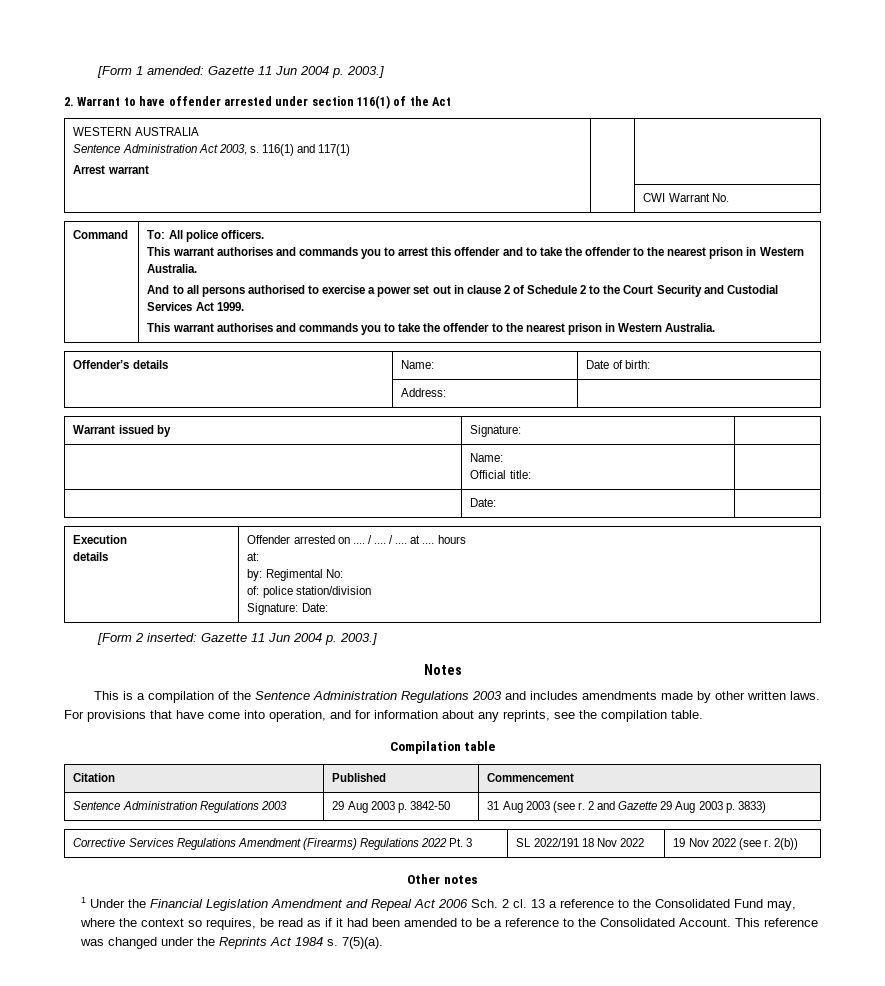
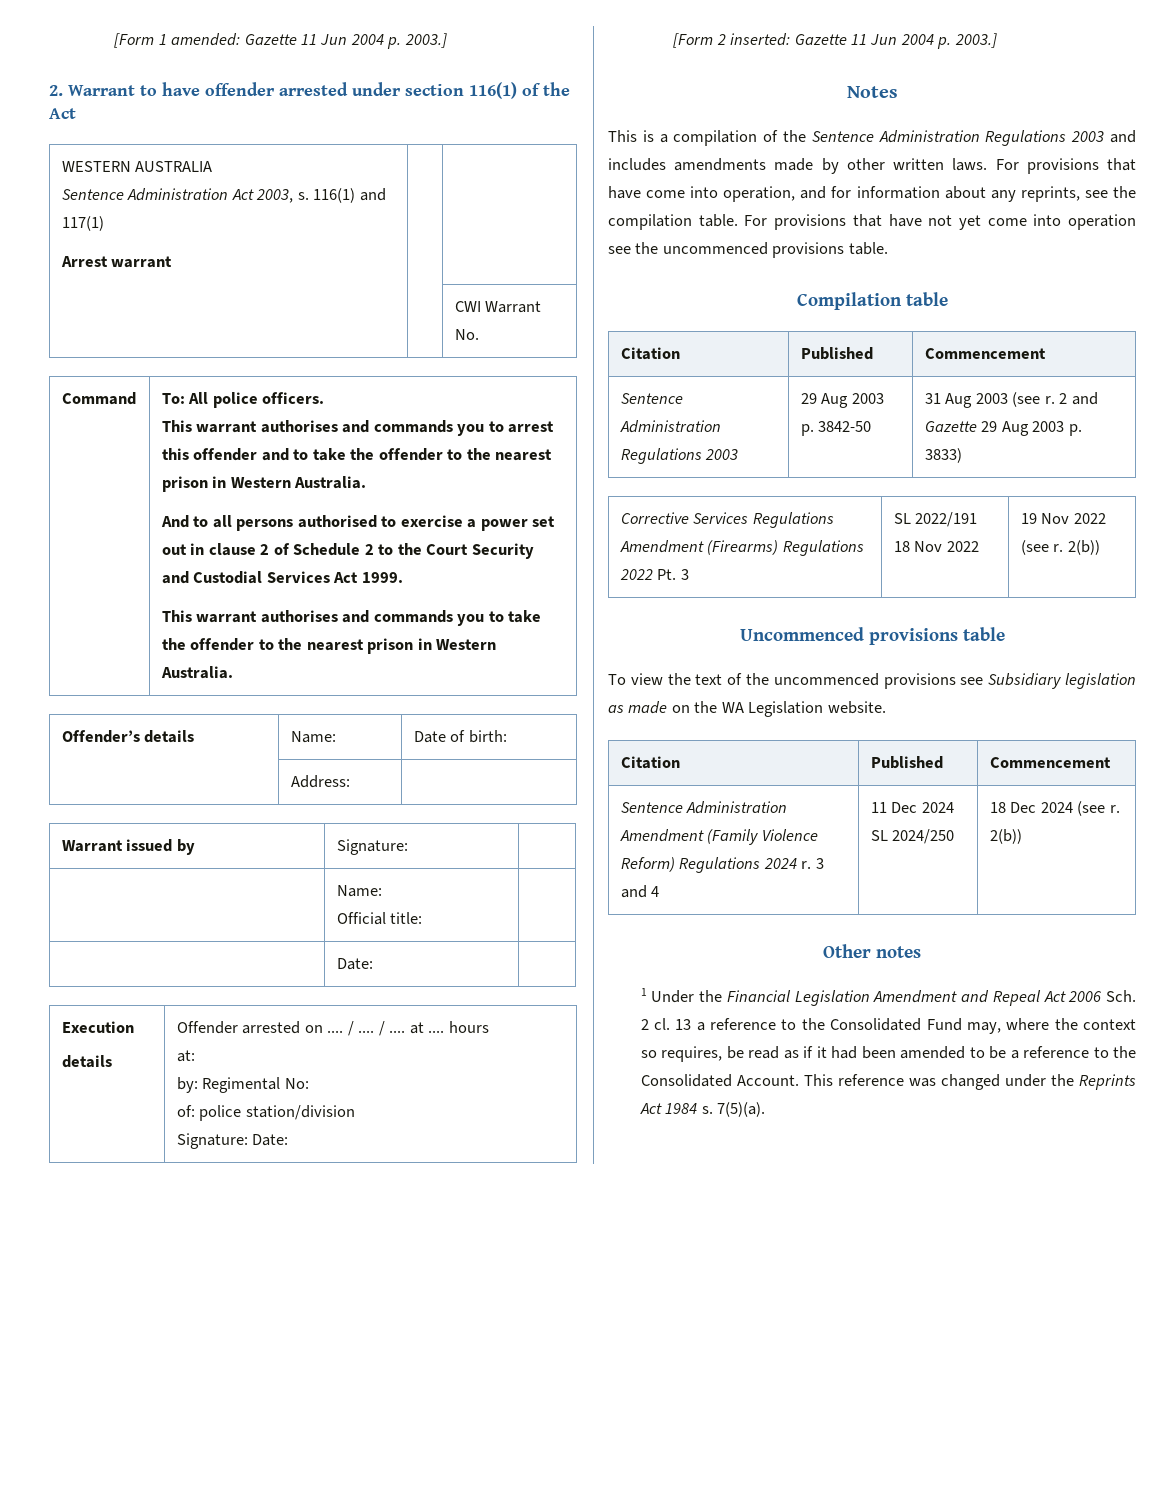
+ For provisions that have not yet come into operation see the uncommenced provisions table.
+ Uncommenced provisions table
+ To view the text of the uncommenced provisions see Subsidiary legislation as made on the WA Legislation website.
+ Citation | Published | Commencement
+ Sentence Administration Amendment (Family Violence Reform) Regulations 2024 r. 3 and 4 | 11 Dec 2024 SL 2024/250 | 18 Dec 2024 (see r. 2(b))

